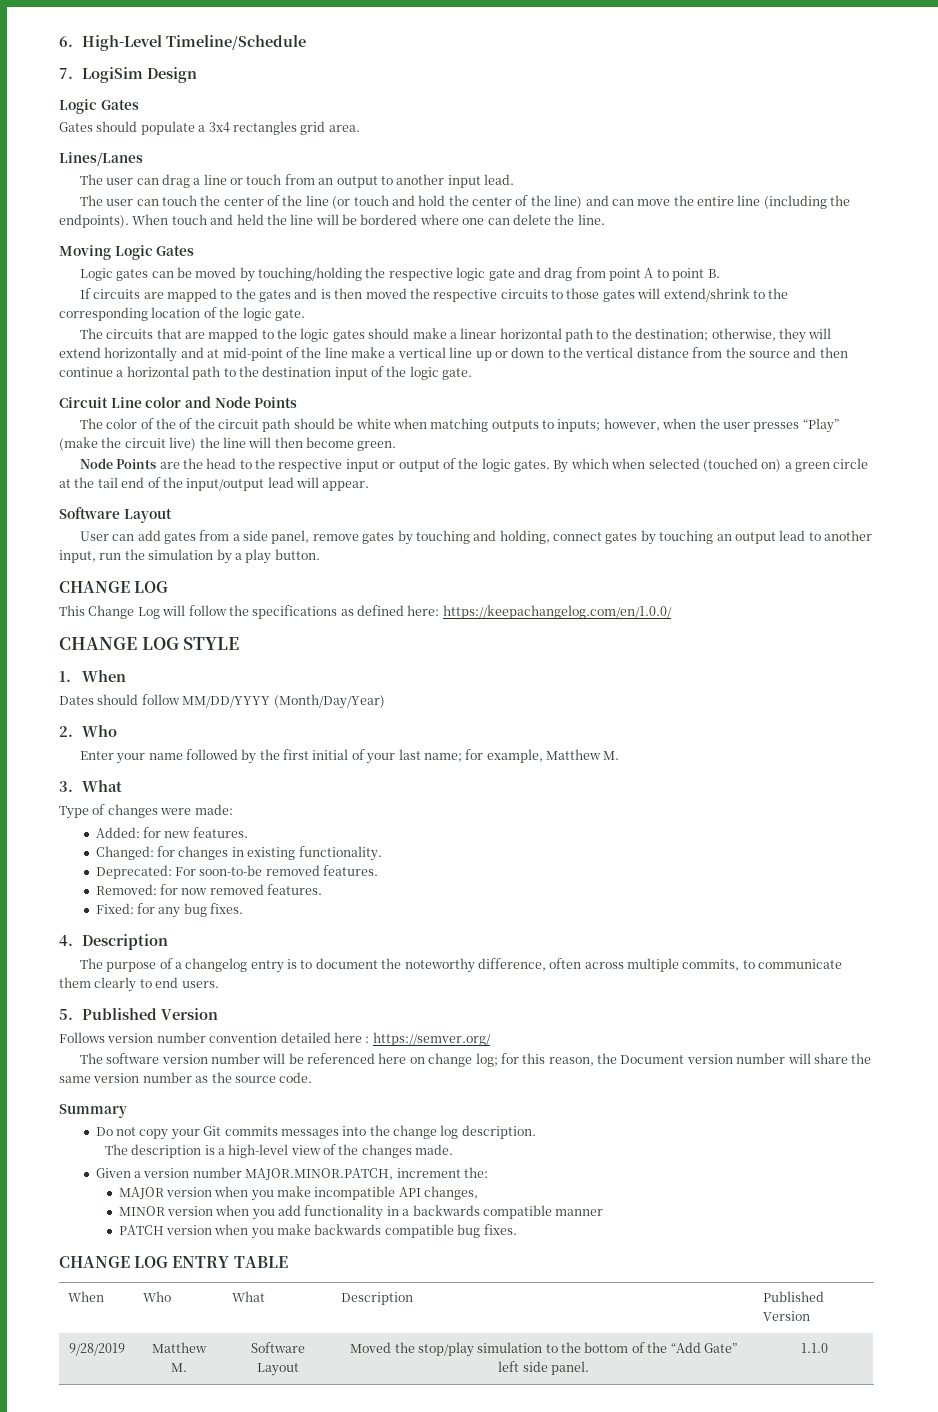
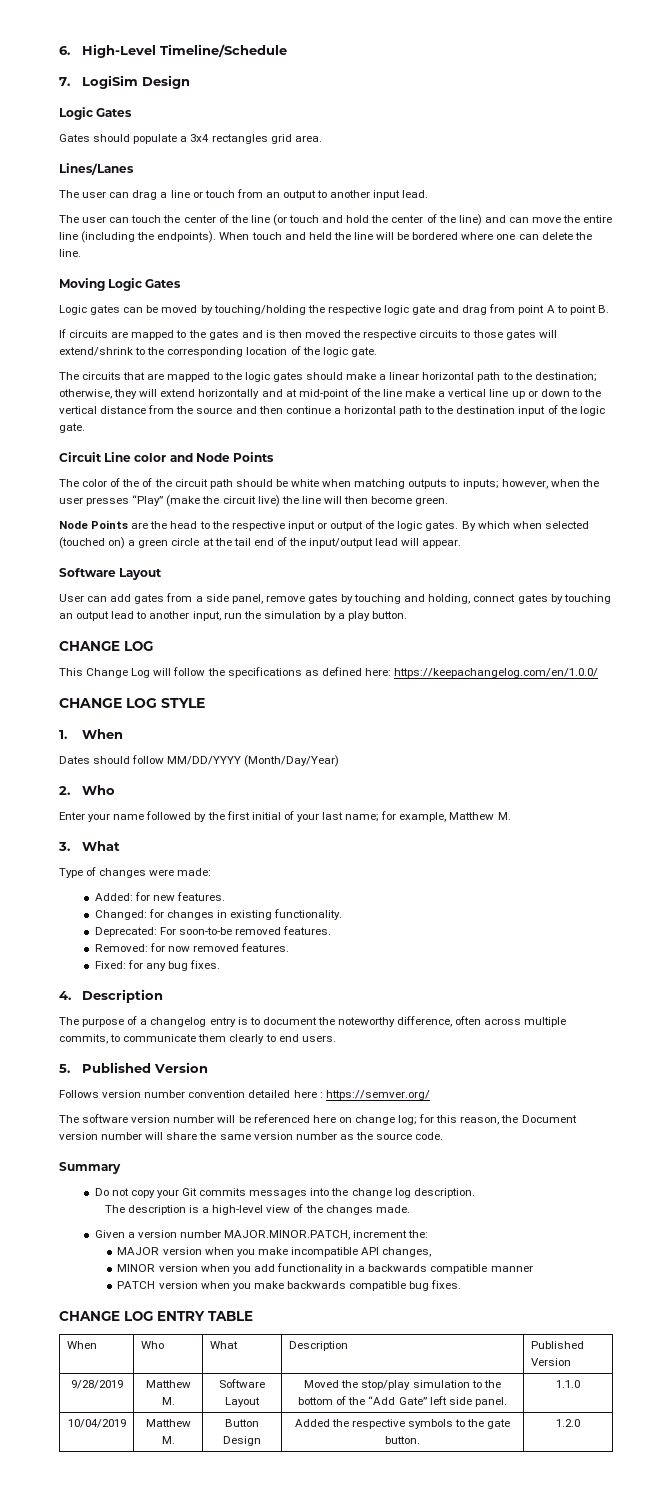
+ 10/04/2019 | Matthew M. | Button Design | Added the respective symbols to the gate button. | 1.2.0

